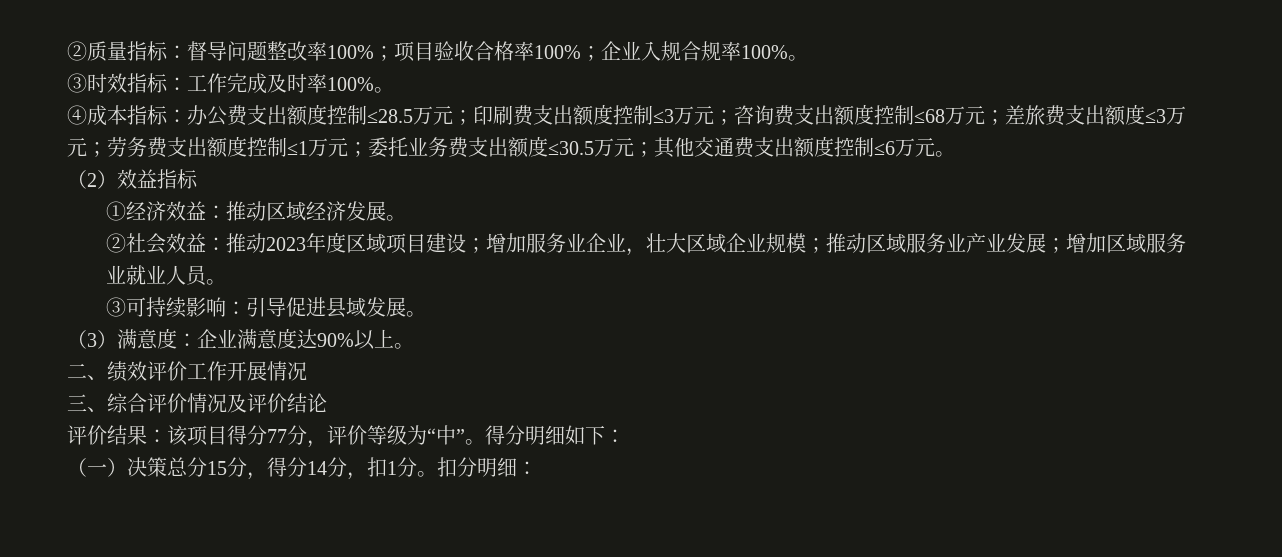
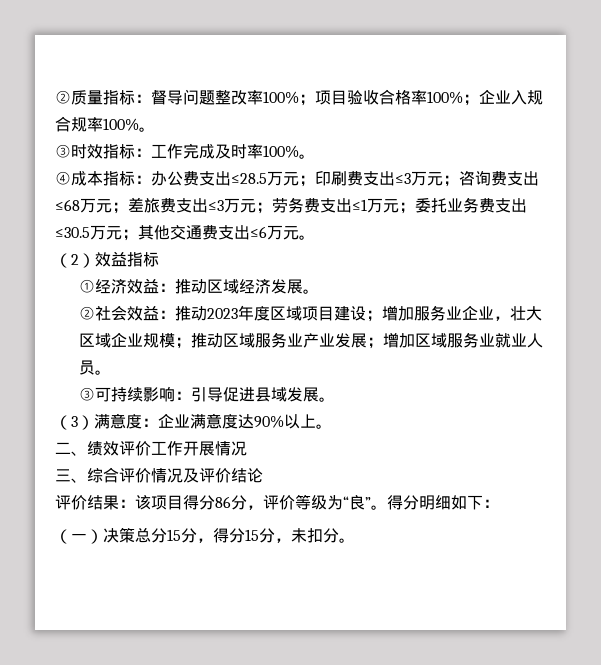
- ④成本指标：办公费支出额度控制≤28.5万元；印刷费支出额度控制≤3万元；咨询费支出额度控制≤68万元；差旅费支出额度≤3万元；劳务费支出额度控制≤1万元；委托业务费支出额度≤30.5万元；其他交通费支出额度控制≤6万元。
+ ④成本指标：办公费支出≤28.5万元；印刷费支出≤3万元；咨询费支出≤68万元；差旅费支出≤3万元；劳务费支出≤1万元；委托业务费支出≤30.5万元；其他交通费支出≤6万元。
- 评价结果：该项目得分77分，评价等级为“中”。
+ 评价结果：该项目得分86分，评价等级为“良”。
- （一）决策总分15分，得分14分，扣1分。扣分明细：
+ （一）决策总分15分，得分15分，未扣分。

